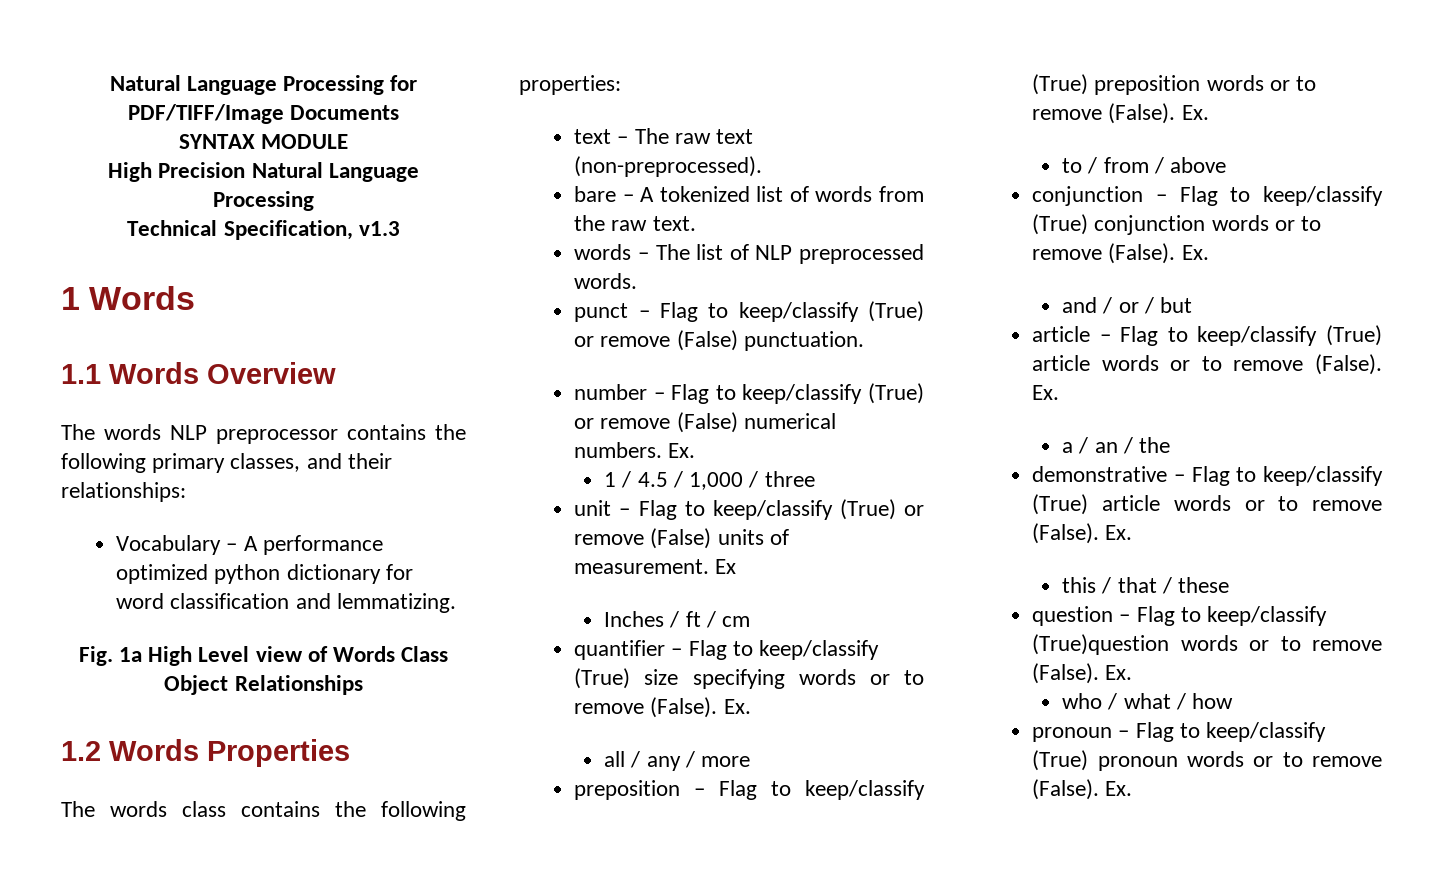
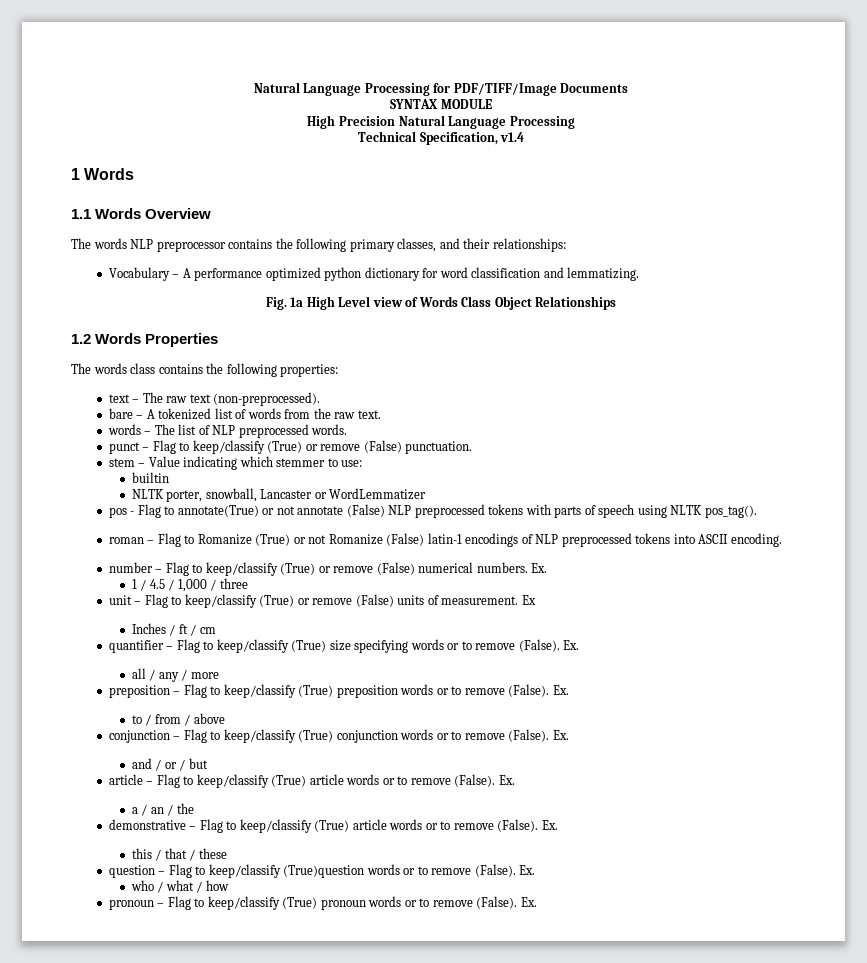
- Technical Specification, v1.3
+ Technical Specification, v1.4
+ stem – Value indicating which stemmer to use:
+ builtin
+ NLTK porter, snowball, Lancaster or WordLemmatizer
+ pos - Flag to annotate(True) or not annotate (False) NLP preprocessed tokens with parts of speech using NLTK pos_tag().
+ roman – Flag to Romanize (True) or not Romanize (False) latin-1 encodings of NLP preprocessed tokens into ASCII encoding.

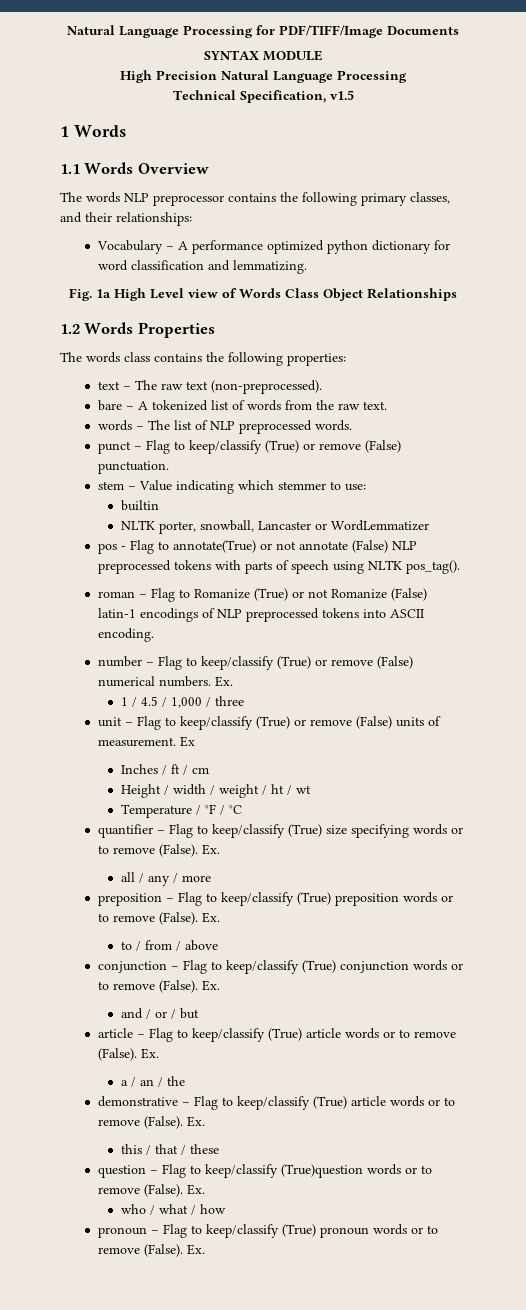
- Technical Specification, v1.4
+ Technical Specification, v1.5
+ Height / width / weight / ht / wt
+ Temperature / °F / °C

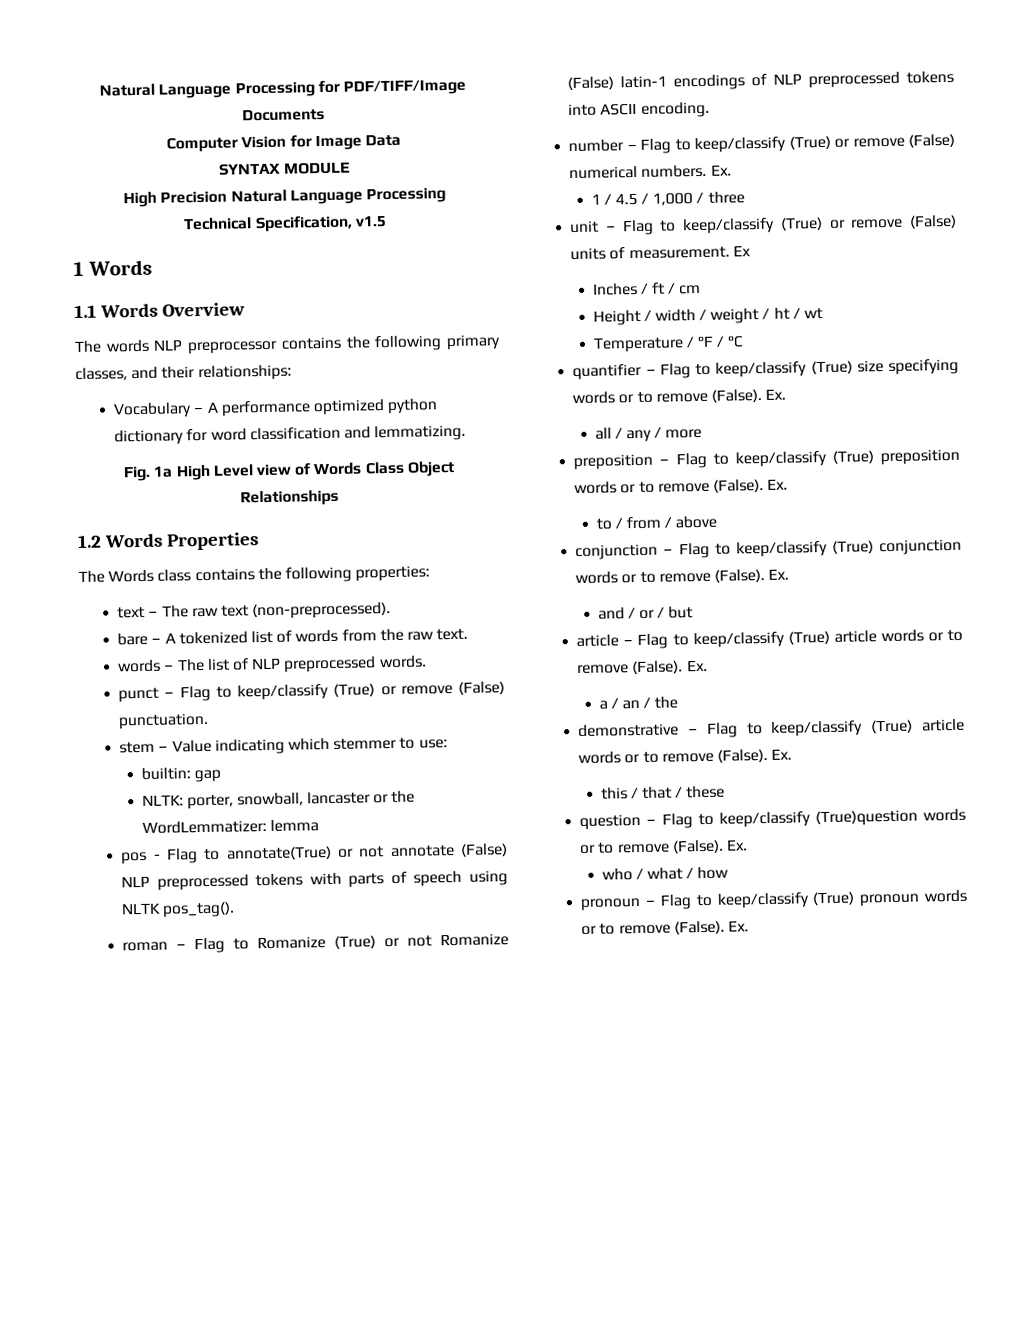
+ Computer Vision for Image Data
- The words class contains the following properties:
+ The Words class contains the following properties:
- builtin
- NLTK porter, snowball, Lancaster or WordLemmatizer
+ builtin: gap
+ NLTK: porter, snowball, lancaster or the WordLemmatizer: lemma

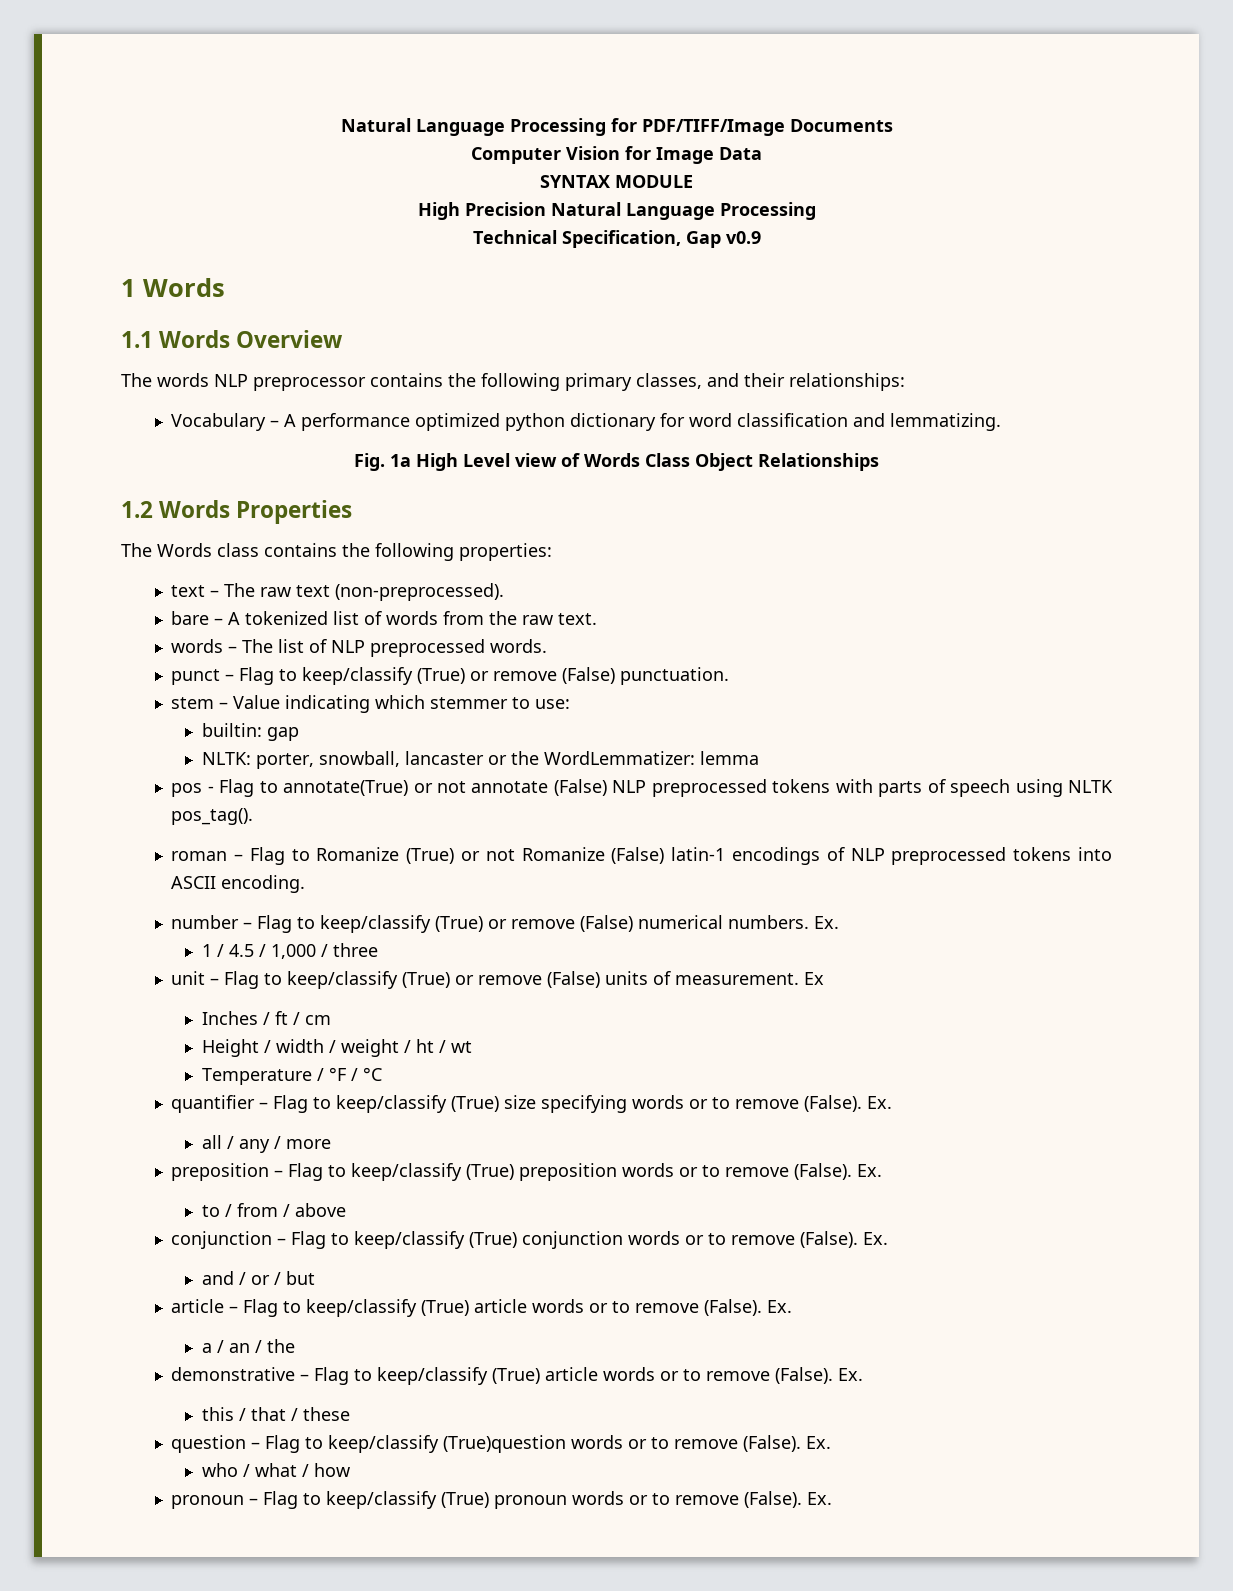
- Technical Specification, v1.5
+ Technical Specification, Gap v0.9

